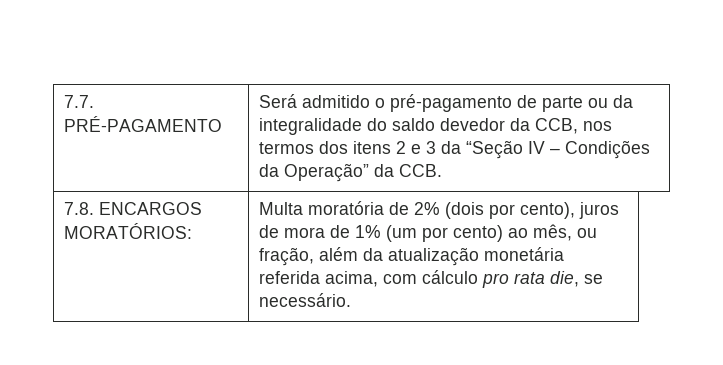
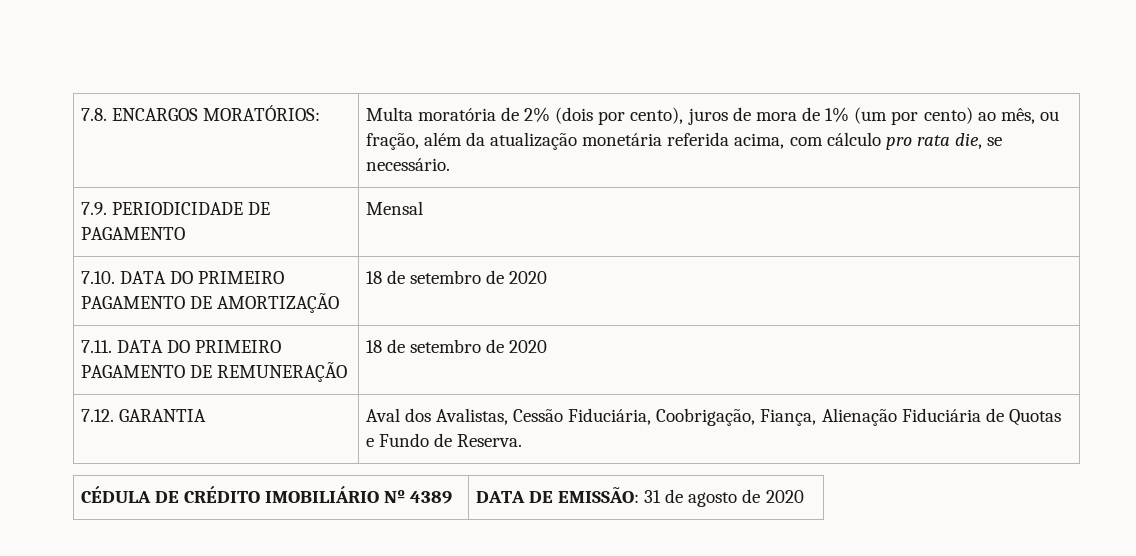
- 7.7. PRÉ-PAGAMENTO | Será admitido o pré-pagamento de parte ou da integralidade do saldo devedor da CCB, nos termos dos itens 2 e 3 da “Seção IV – Condições da Operação” da CCB.
+ 7.9. PERIODICIDADE DE PAGAMENTO | Mensal
+ 7.10. DATA DO PRIMEIRO PAGAMENTO DE AMORTIZAÇÃO | 18 de setembro de 2020
+ 7.11. DATA DO PRIMEIRO PAGAMENTO DE REMUNERAÇÃO | 18 de setembro de 2020
+ 7.12. GARANTIA | Aval dos Avalistas, Cessão Fiduciária, Coobrigação, Fiança, Alienação Fiduciária de Quotas e Fundo de Reserva.
+ CÉDULA DE CRÉDITO IMOBILIÁRIO Nº 4389 | DATA DE EMISSÃO: 31 de agosto de 2020

